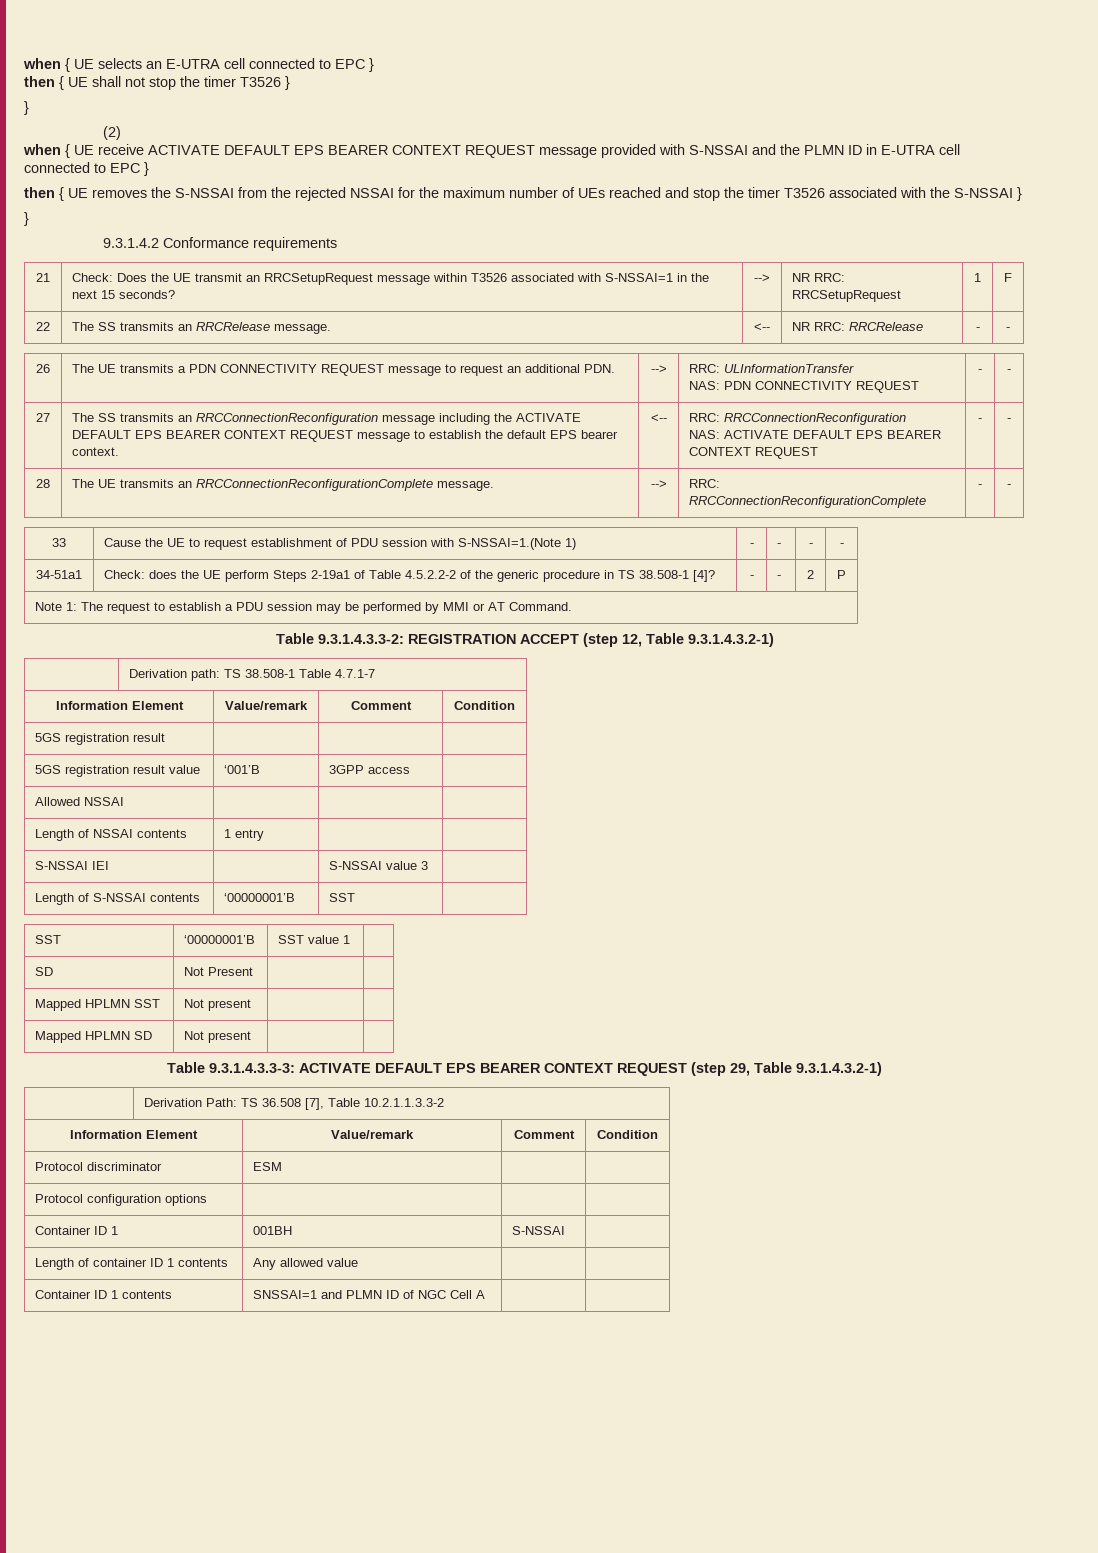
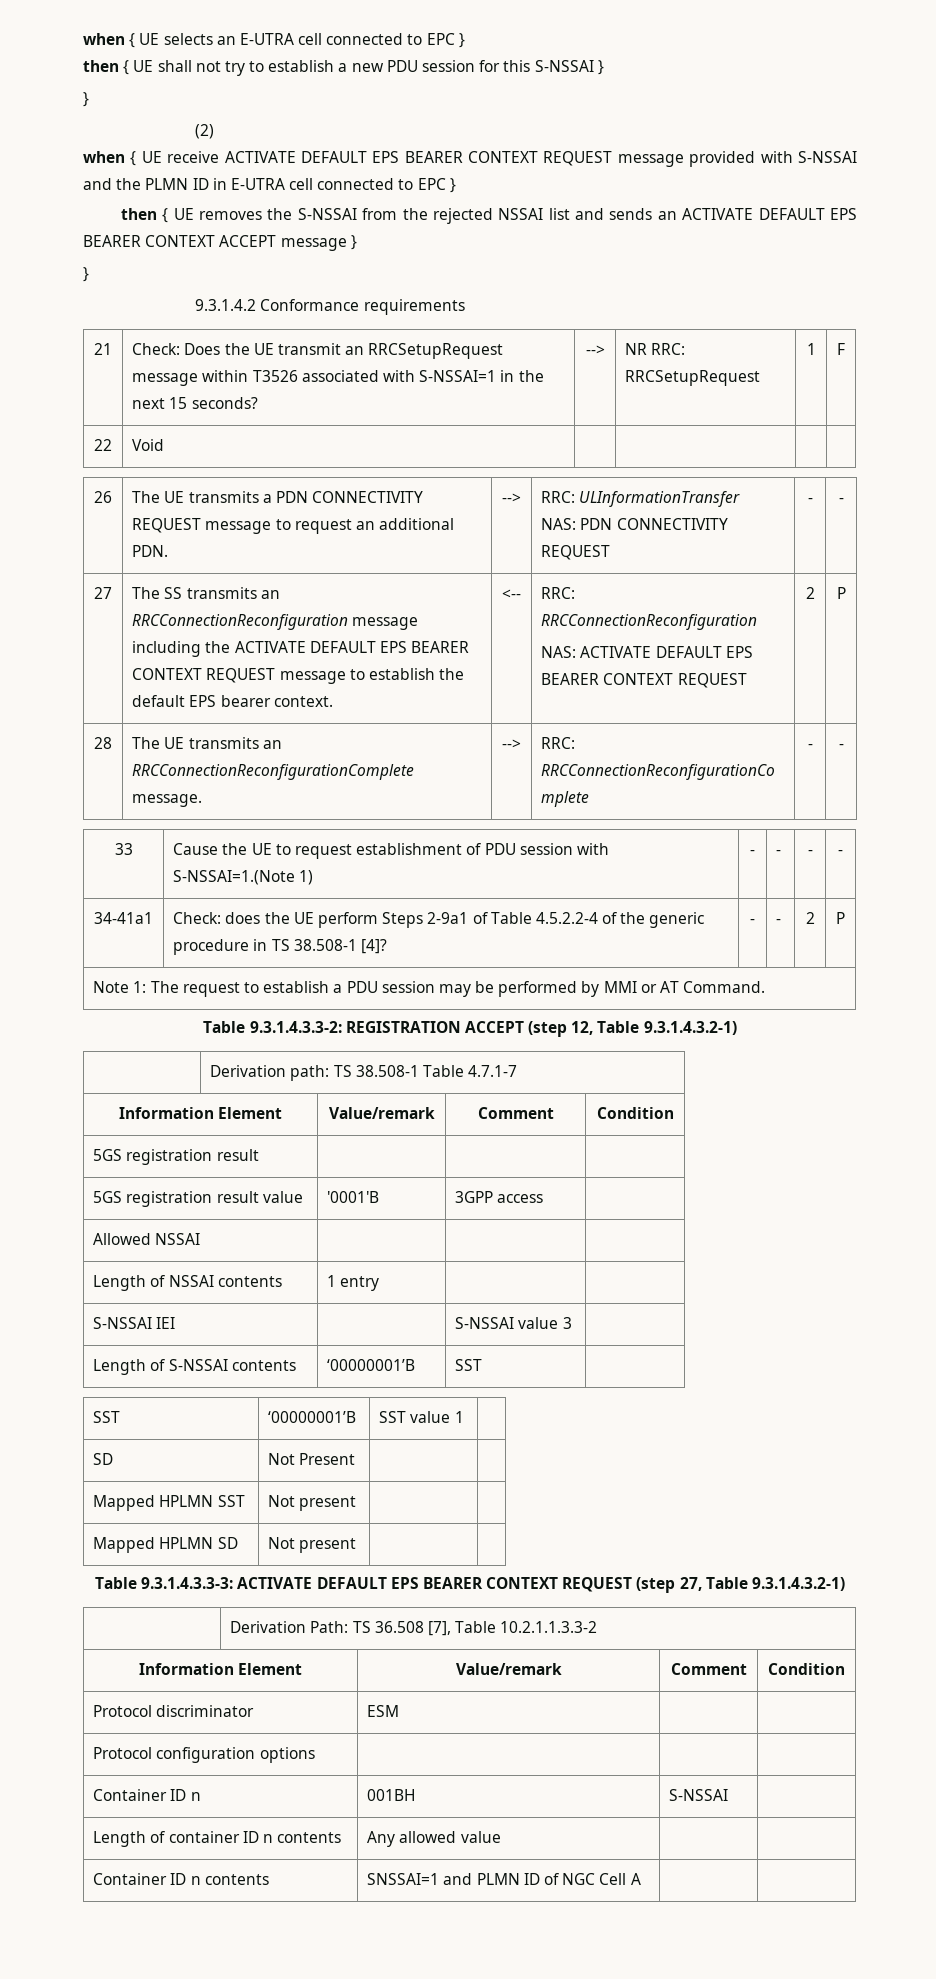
- then { UE shall not stop the timer T3526 }
+ then { UE shall not try to establish a new PDU session for this S-NSSAI }
- then { UE removes the S-NSSAI from the rejected NSSAI for the maximum number of UEs reached and stop the timer T3526 associated with the S-NSSAI }
+ then { UE removes the S-NSSAI from the rejected NSSAI list and sends an ACTIVATE DEFAULT EPS BEARER CONTEXT ACCEPT message }
- 22 | The SS transmits an RRCRelease message. | <-- | NR RRC: RRCRelease | - | -
+ 22 | Void | | | |
  27 | The SS transmits an RRCConnectionReconfiguration message including the ACTIVATE DEFAULT EPS BEARER CONTEXT REQUEST message to establish the default EPS bearer context. | <-- | RRC: RRCConnectionReconfiguration
- NAS: ACTIVATE DEFAULT EPS BEARER CONTEXT REQUEST | - | -
+ NAS: ACTIVATE DEFAULT EPS BEARER CONTEXT REQUEST | 2 | P
- 34-51a1 | Check: does the UE perform Steps 2-19a1 of Table 4.5.2.2-2 of the generic procedure in TS 38.508-1 [4]? | - | - | 2 | P
+ 34-41a1 | Check: does the UE perform Steps 2-9a1 of Table 4.5.2.2-4 of the generic procedure in TS 38.508-1 [4]? | - | - | 2 | P
- 5GS registration result value | ‘001’B | 3GPP access |
+ 5GS registration result value | '0001'B | 3GPP access |
- Table 9.3.1.4.3.3-3: ACTIVATE DEFAULT EPS BEARER CONTEXT REQUEST (step 29, Table 9.3.1.4.3.2-1)
+ Table 9.3.1.4.3.3-3: ACTIVATE DEFAULT EPS BEARER CONTEXT REQUEST (step 27, Table 9.3.1.4.3.2-1)
- Container ID 1 | 001BH | S-NSSAI |
+ Container ID n | 001BH | S-NSSAI |
- Length of container ID 1 contents | Any allowed value | |
+ Length of container ID n contents | Any allowed value | |
- Container ID 1 contents | SNSSAI=1 and PLMN ID of NGC Cell A | |
+ Container ID n contents | SNSSAI=1 and PLMN ID of NGC Cell A | |

